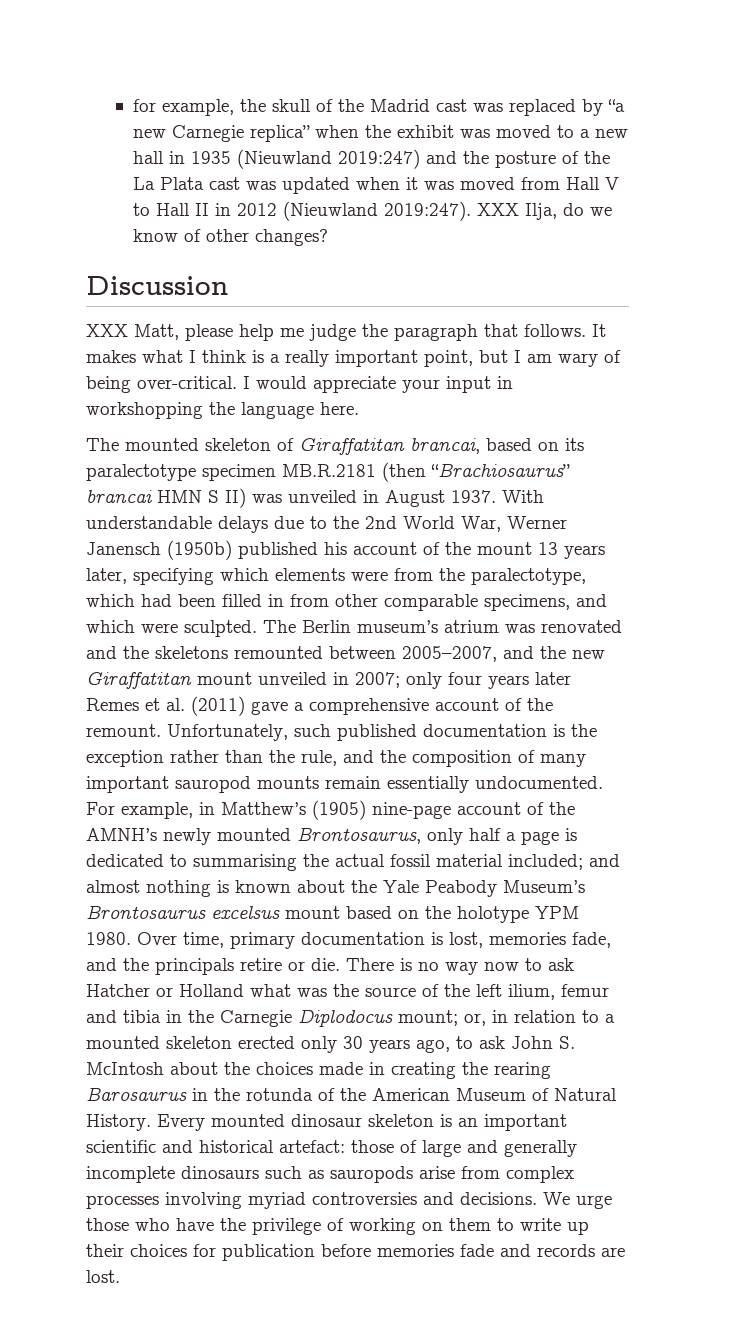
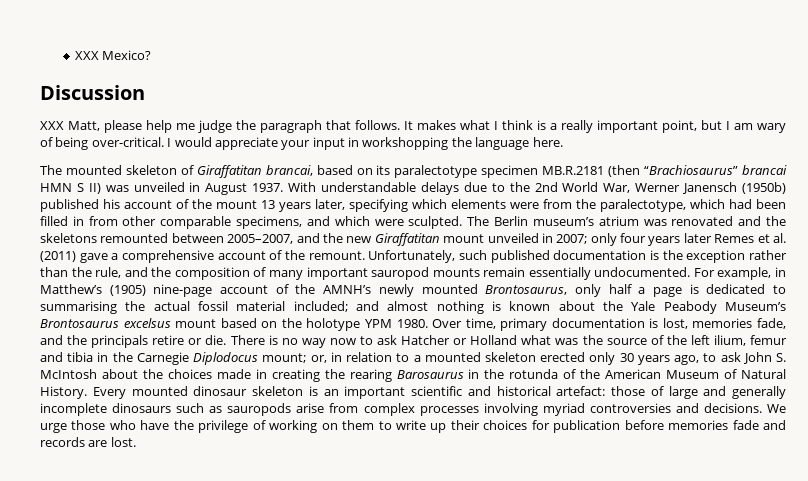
- for example, the skull of the Madrid cast was replaced by “a new Carnegie replica” when the exhibit was moved to a new hall in 1935 (Nieuwland 2019:247) and the posture of the La Plata cast was updated when it was moved from Hall V to Hall II in 2012 (Nieuwland 2019:247). XXX Ilja, do we know of other changes?
+ XXX Mexico?

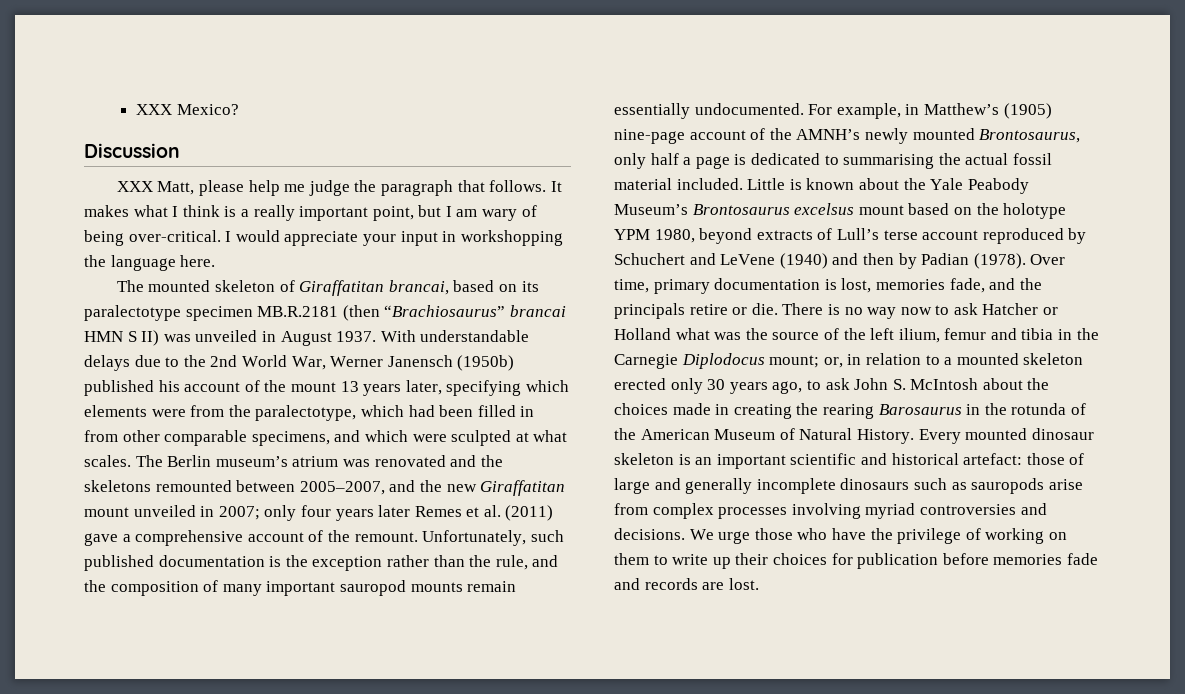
- With understandable delays due to the 2nd World War, Werner Janensch (1950b) published his account of the mount 13 years later, specifying which elements were from the paralectotype, which had been filled in from other comparable specimens, and which were sculpted.
+ With understandable delays due to the 2nd World War, Werner Janensch (1950b) published his account of the mount 13 years later, specifying which elements were from the paralectotype, which had been filled in from other comparable specimens, and which were sculpted at what scales.
- For example, in Matthew’s (1905) nine-page account of the AMNH’s newly mounted Brontosaurus, only half a page is dedicated to summarising the actual fossil material included; and almost nothing is known about the Yale Peabody Museum’s Brontosaurus excelsus mount based on the holotype YPM 1980.
+ For example, in Matthew’s (1905) nine-page account of the AMNH’s newly mounted Brontosaurus, only half a page is dedicated to summarising the actual fossil material included. Little is known about the Yale Peabody Museum’s Brontosaurus excelsus mount based on the holotype YPM 1980, beyond extracts of Lull’s terse account reproduced by Schuchert and LeVene (1940) and then by Padian (1978).

